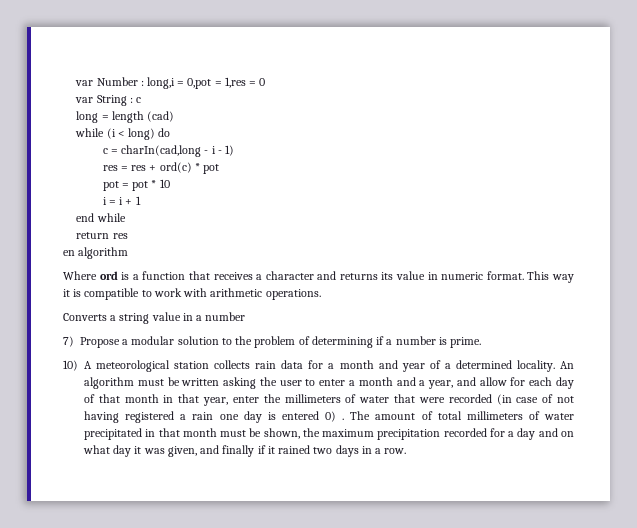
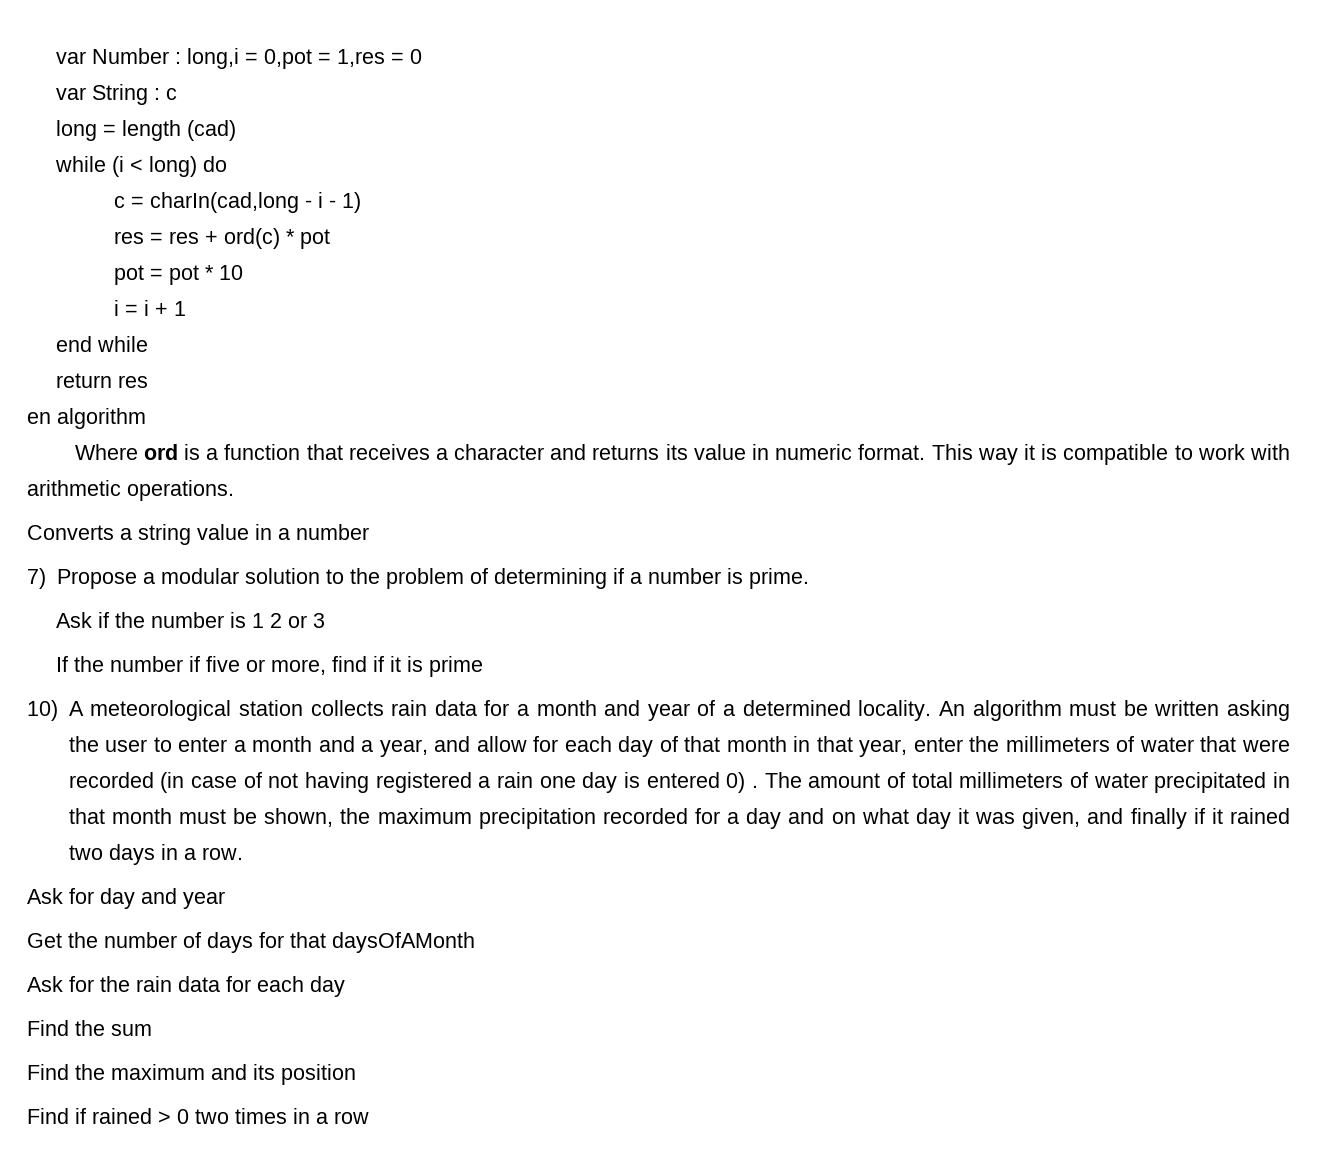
+ Ask if the number is 1 2 or 3
+ If the number if five or more, find if it is prime
+ Ask for day and year
+ Get the number of days for that daysOfAMonth
+ Ask for the rain data for each day
+ Find the sum
+ Find the maximum and its position
+ Find if rained > 0 two times in a row

